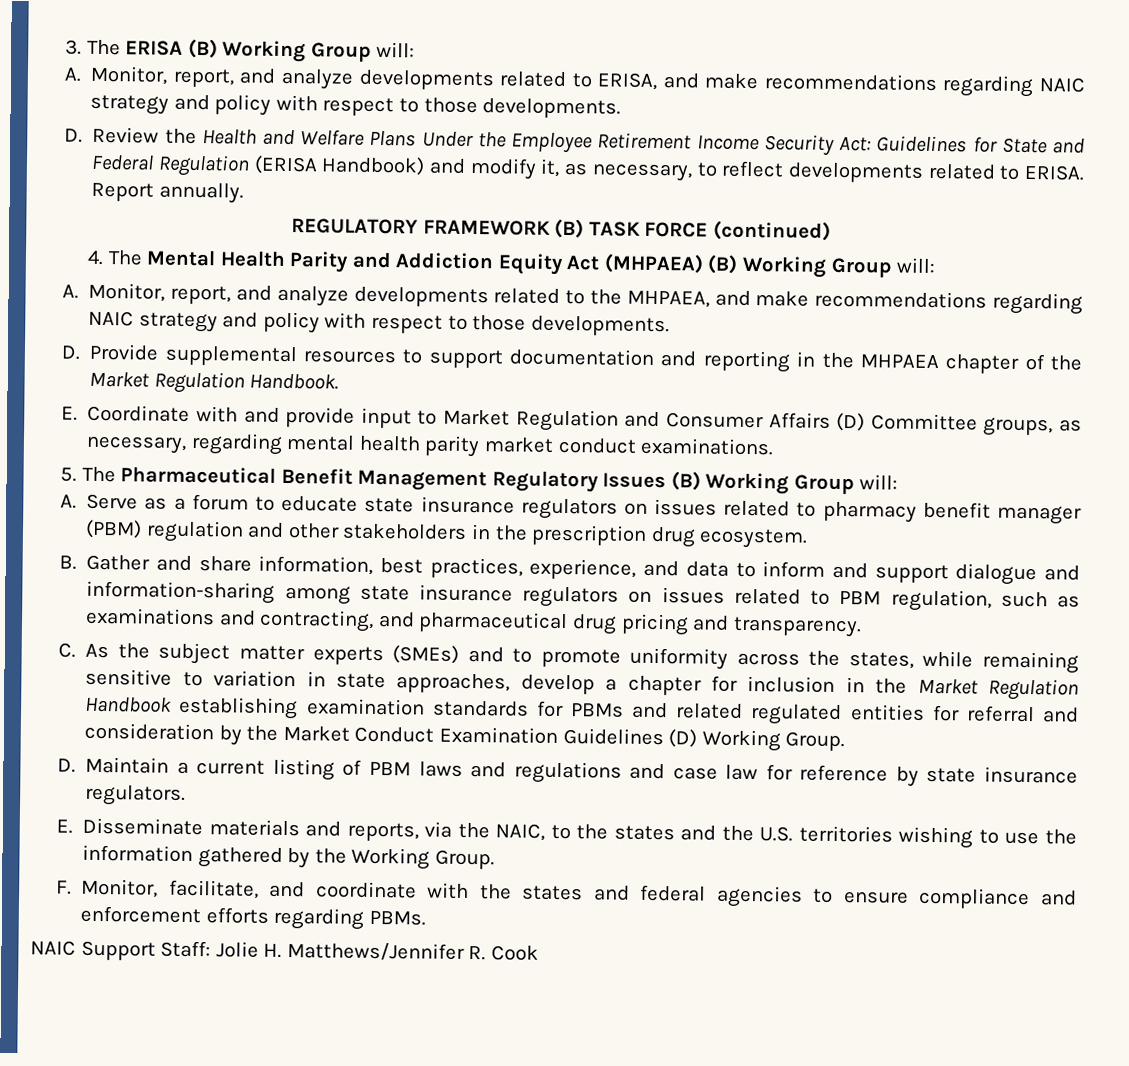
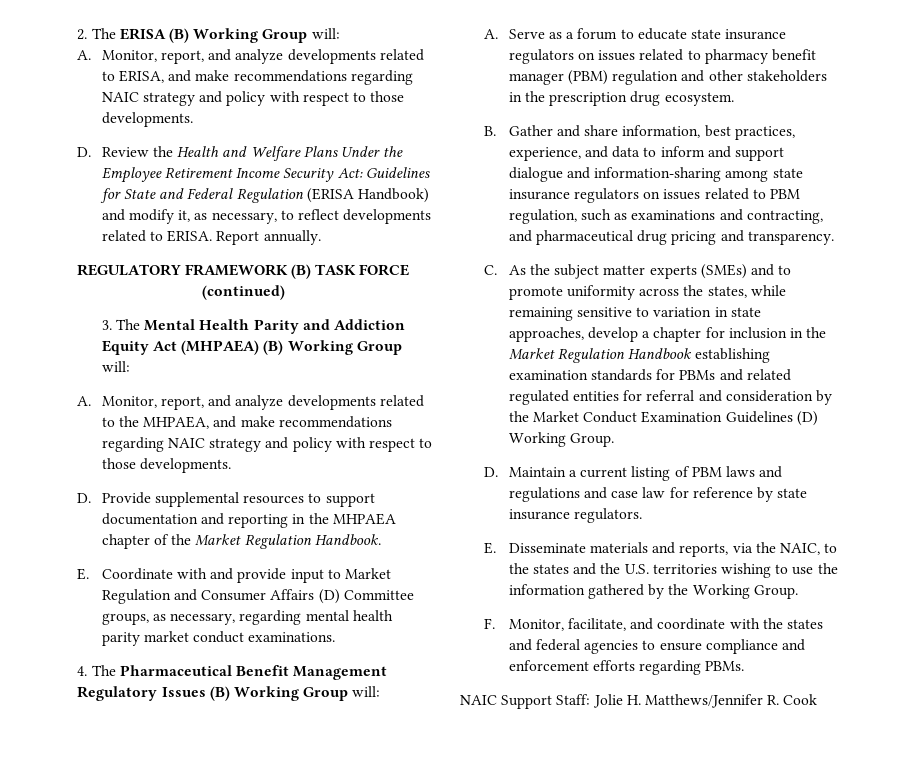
- 3. The ERISA (B) Working Group will:
+ 2. The ERISA (B) Working Group will:
- 4. The Mental Health Parity and Addiction Equity Act (MHPAEA) (B) Working Group will:
+ 3. The Mental Health Parity and Addiction Equity Act (MHPAEA) (B) Working Group will:
- 5. The Pharmaceutical Benefit Management Regulatory Issues (B) Working Group will:
+ 4. The Pharmaceutical Benefit Management Regulatory Issues (B) Working Group will:

